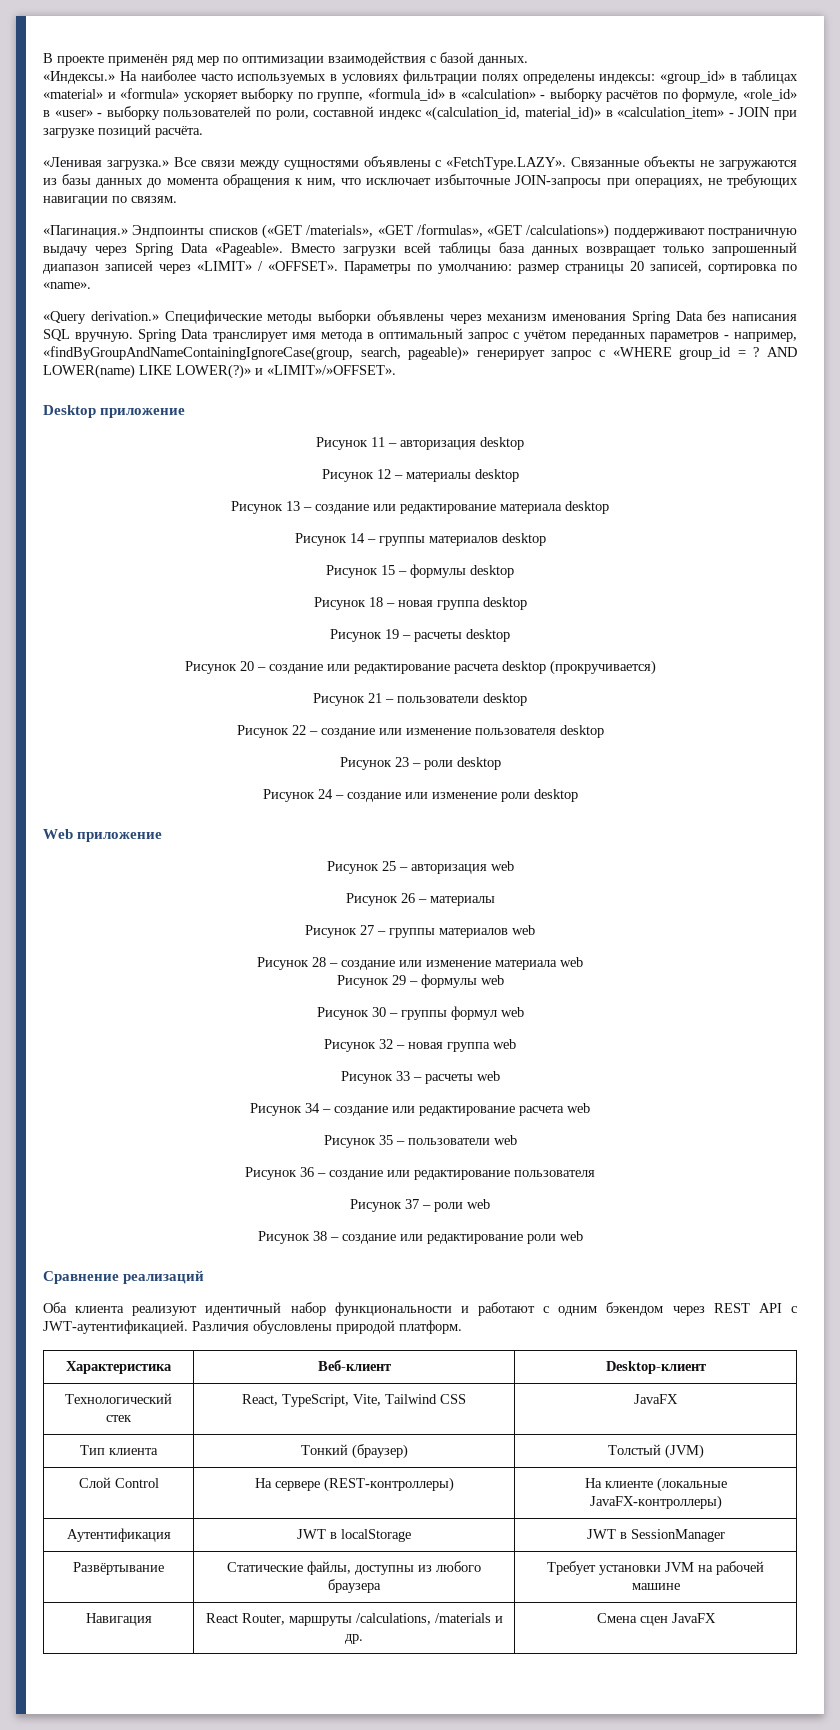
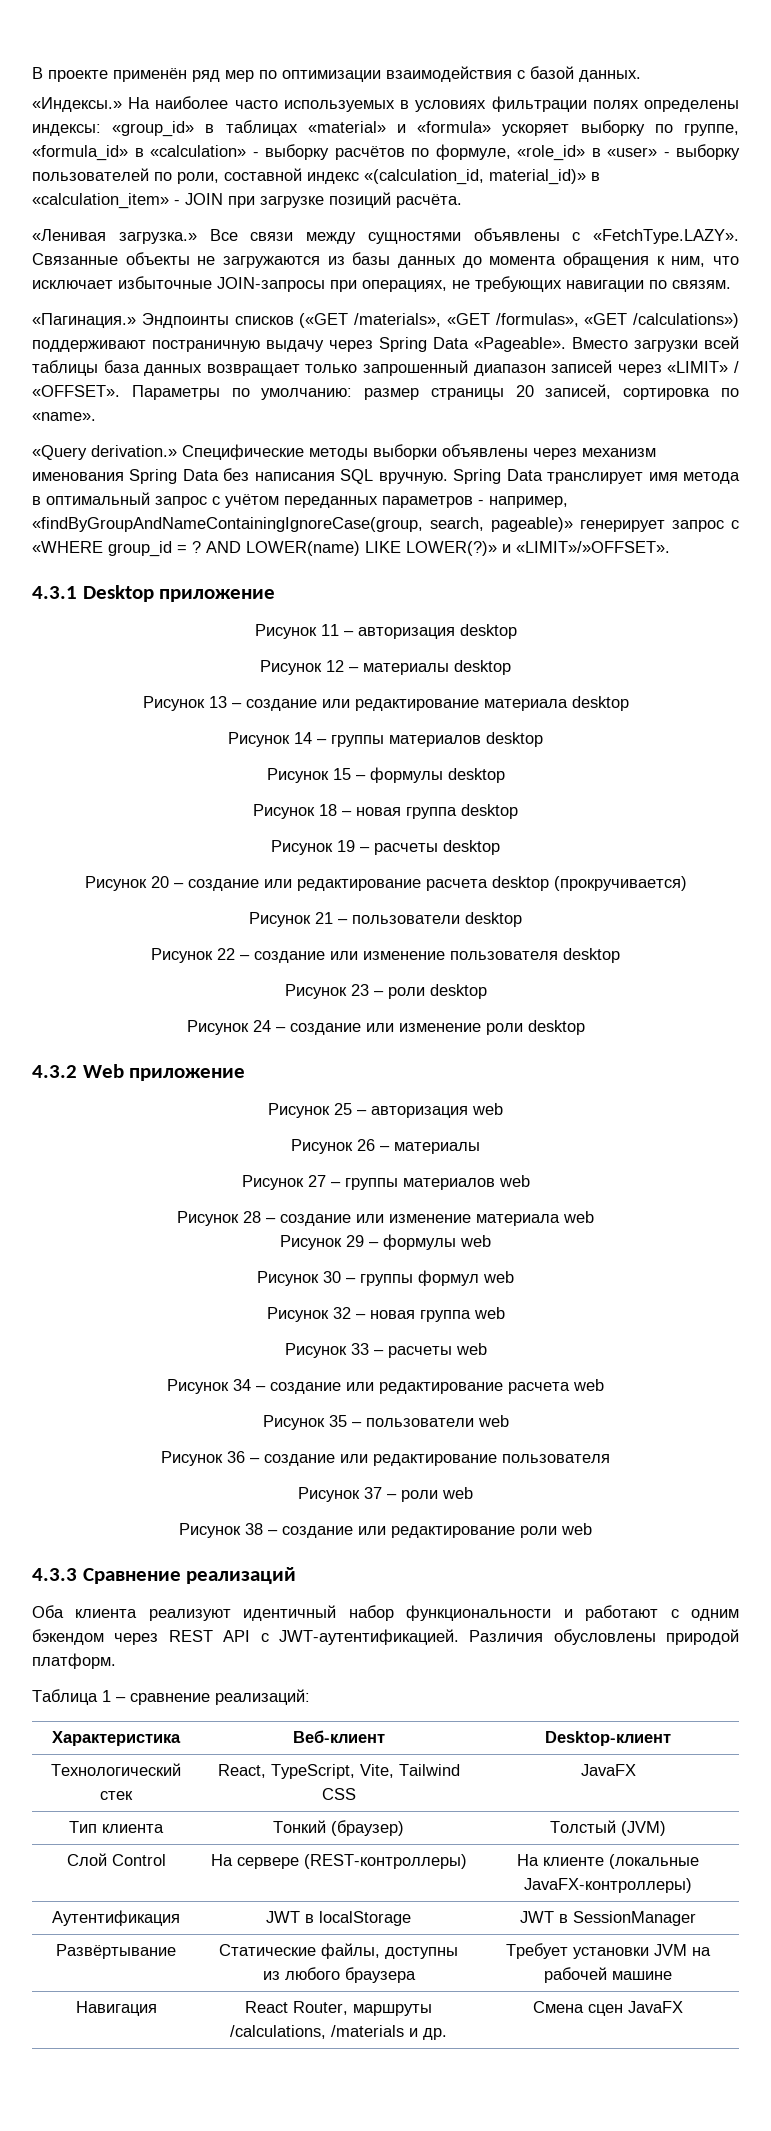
- Desktop приложение
+ 4.3.1 Desktop приложение
- Web приложение
+ 4.3.2 Web приложение
- Сравнение реализаций
+ 4.3.3 Сравнение реализаций
+ Таблица 1 – сравнение реализаций:

